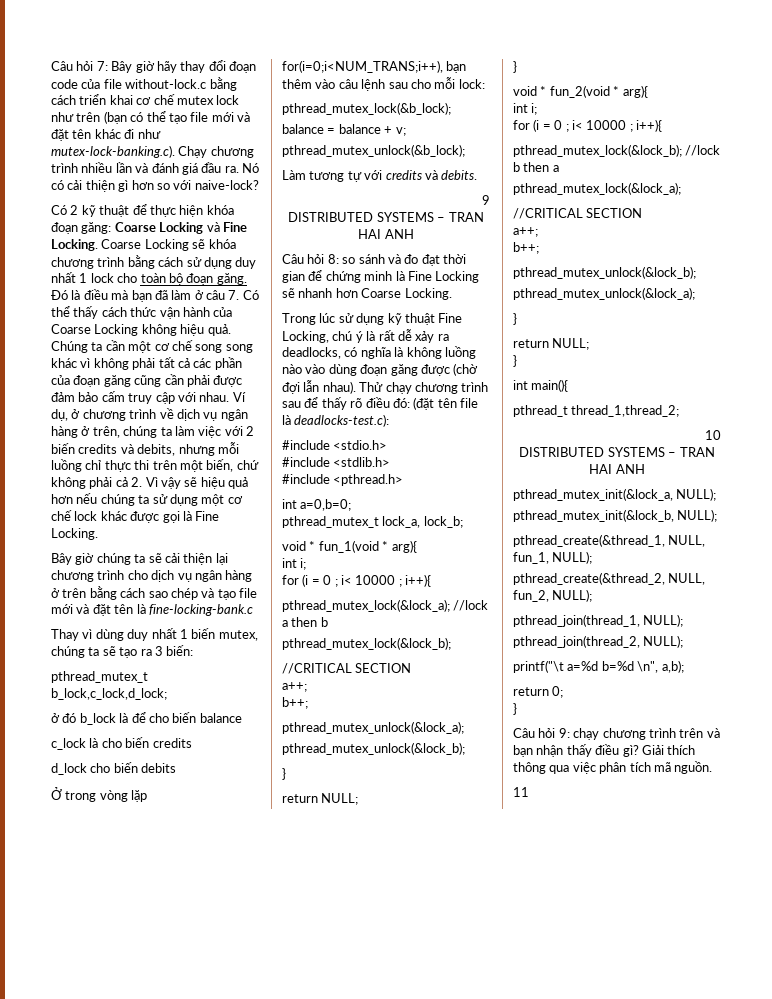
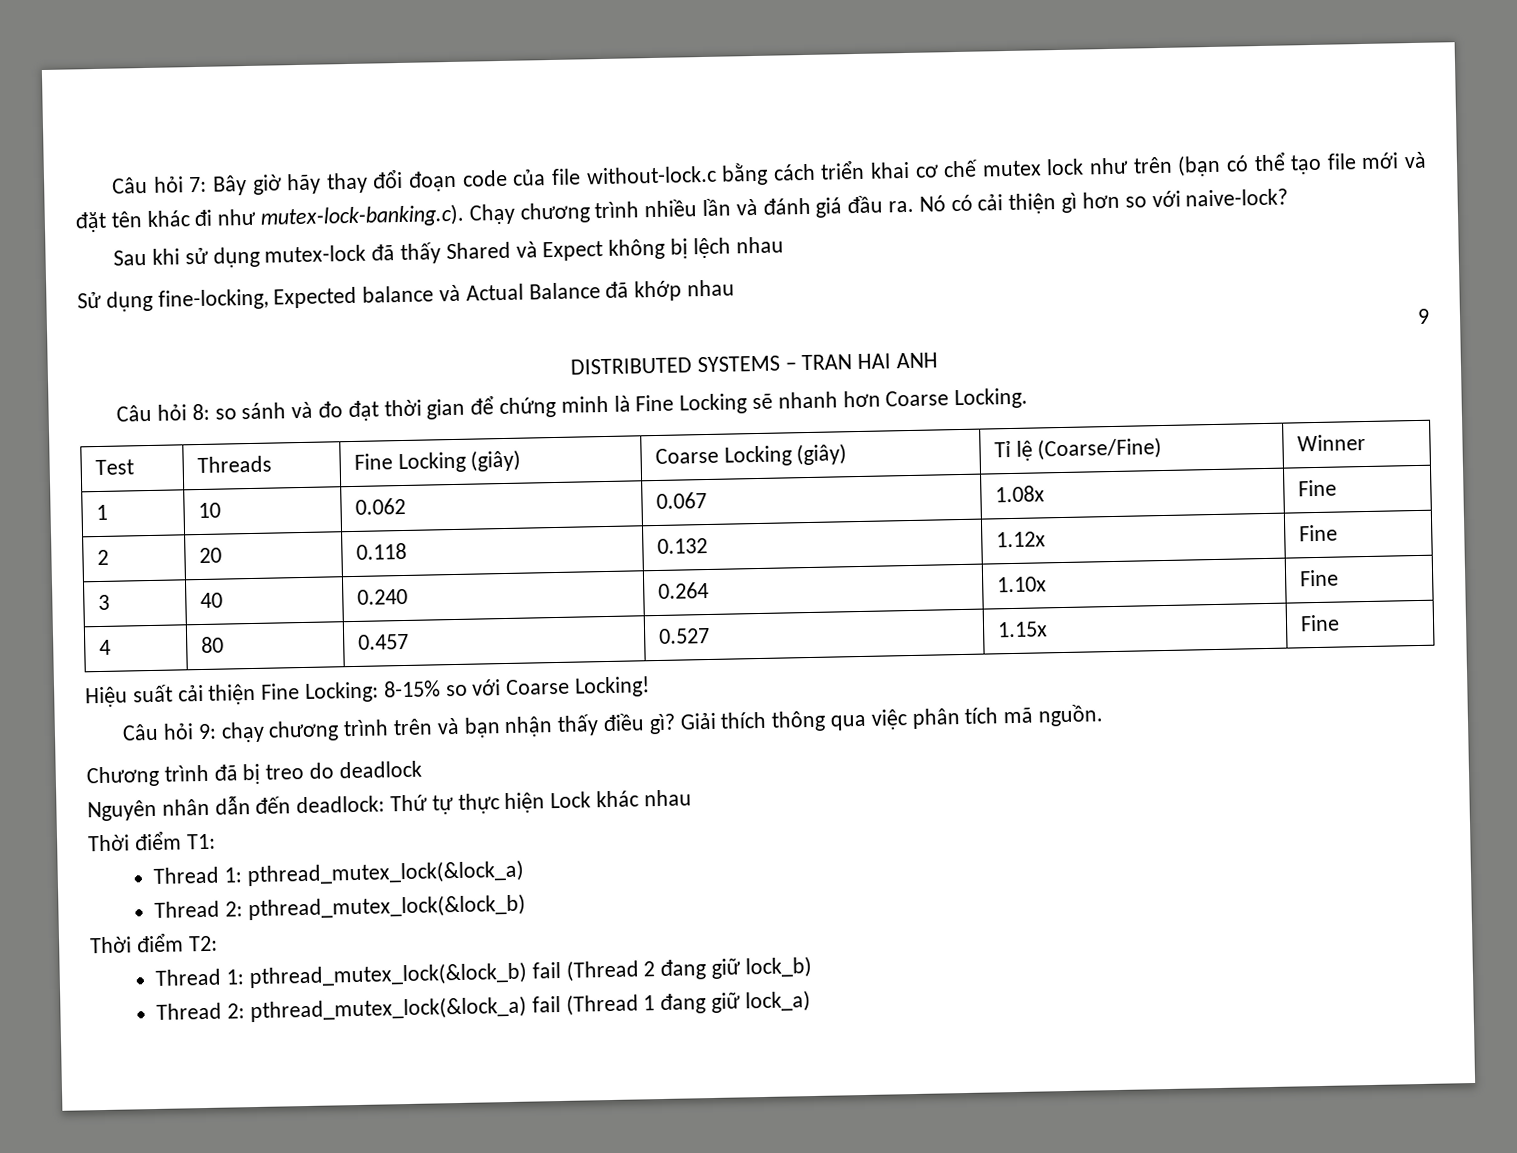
- Có 2 kỹ thuật để thực hiện khóa đoạn găng: Coarse Locking và Fine Locking. Coarse Locking sẽ khóa chương trình bằng cách sử dụng duy nhất 1 lock cho toàn bộ đoạn găng. Đó là điều mà bạn đã làm ở câu 7. Có thể thấy cách thức vận hành của Coarse Locking không hiệu quả. Chúng ta cần một cơ chế song song khác vì không phải tất cả các phần của đoạn găng cũng cần phải được đảm bảo cấm truy cập với nhau. Ví dụ, ở chương trình về dịch vụ ngân hàng ở trên, chúng ta làm việc với 2 biến credits và debits, nhưng mỗi luồng chỉ thực thi trên một biến, chứ không phải cả 2. Vì vậy sẽ hiệu quả hơn nếu chúng ta sử dụng một cơ chế lock khác được gọi là Fine Locking.
- Bây giờ chúng ta sẽ cải thiện lại chương trình cho dịch vụ ngân hàng ở trên bằng cách sao chép và tạo file mới và đặt tên là fine-locking-bank.c
- Thay vì dùng duy nhất 1 biến mutex, chúng ta sẽ tạo ra 3 biến:
- pthread_mutex_t b_lock,c_lock,d_lock;
- ở đó b_lock là để cho biến balance
- c_lock là cho biến credits
- d_lock cho biến debits
- Ở trong vòng lặp for(i=0;i<NUM_TRANS;i++), bạn thêm vào câu lệnh sau cho mỗi lock:
- pthread_mutex_lock(&b_lock);
- balance = balance + v;
- pthread_mutex_unlock(&b_lock);
- Làm tương tự với credits và debits.
+ Sau khi sử dụng mutex-lock đã thấy Shared và Expect không bị lệch nhau
+ Sử dụng fine-locking, Expected balance và Actual Balance đã khớp nhau
- Trong lúc sử dụng kỹ thuật Fine Locking, chú ý là rất dễ xảy ra deadlocks, có nghĩa là không luồng nào vào dùng đoạn găng được (chờ đợi lẫn nhau). Thử chạy chương trình sau để thấy rõ điều đó: (đặt tên file là deadlocks-test.c):
- #include <stdio.h>
- #include <stdlib.h>
- #include <pthread.h>
- int a=0,b=0;
- pthread_mutex_t lock_a, lock_b;
- void * fun_1(void * arg){
- int i;
- for (i = 0 ; i< 10000 ; i++){
- pthread_mutex_lock(&lock_a); //lock a then b
- pthread_mutex_lock(&lock_b);
- //CRITICAL SECTION
- a++;
- b++;
- pthread_mutex_unlock(&lock_a);
- pthread_mutex_unlock(&lock_b);
- }
- return NULL;
- }
- void * fun_2(void * arg){
- int i;
- for (i = 0 ; i< 10000 ; i++){
- pthread_mutex_lock(&lock_b); //lock b then a
- pthread_mutex_lock(&lock_a);
- //CRITICAL SECTION
- a++;
- b++;
- pthread_mutex_unlock(&lock_b);
- pthread_mutex_unlock(&lock_a);
- }
- return NULL;
- }
- int main(){
- pthread_t thread_1,thread_2;
- 10
- DISTRIBUTED SYSTEMS – TRAN HAI ANH
- pthread_mutex_init(&lock_a, NULL);
- pthread_mutex_init(&lock_b, NULL);
- pthread_create(&thread_1, NULL, fun_1, NULL);
- pthread_create(&thread_2, NULL, fun_2, NULL);
- pthread_join(thread_1, NULL);
- pthread_join(thread_2, NULL);
- printf("\t a=%d b=%d \n", a,b);
- return 0;
- }
+ Test | Threads | Fine Locking (giây) | Coarse Locking (giây) | Tỉ lệ (Coarse/Fine) | Winner
+ 1 | 10 | 0.062 | 0.067 | 1.08x | Fine
+ 2 | 20 | 0.118 | 0.132 | 1.12x | Fine
+ 3 | 40 | 0.240 | 0.264 | 1.10x | Fine
+ 4 | 80 | 0.457 | 0.527 | 1.15x | Fine
+ Hiệu suất cải thiện Fine Locking: 8-15% so với Coarse Locking!
- 11
+ Chương trình đã bị treo do deadlock
+ Nguyên nhân dẫn đến deadlock: Thứ tự thực hiện Lock khác nhau
+ Thời điểm T1:
+ Thread 1: pthread_mutex_lock(&lock_a)
+ Thread 2: pthread_mutex_lock(&lock_b)
+ Thời điểm T2:
+ Thread 1: pthread_mutex_lock(&lock_b) fail (Thread 2 đang giữ lock_b)
+ Thread 2: pthread_mutex_lock(&lock_a) fail (Thread 1 đang giữ lock_a)

